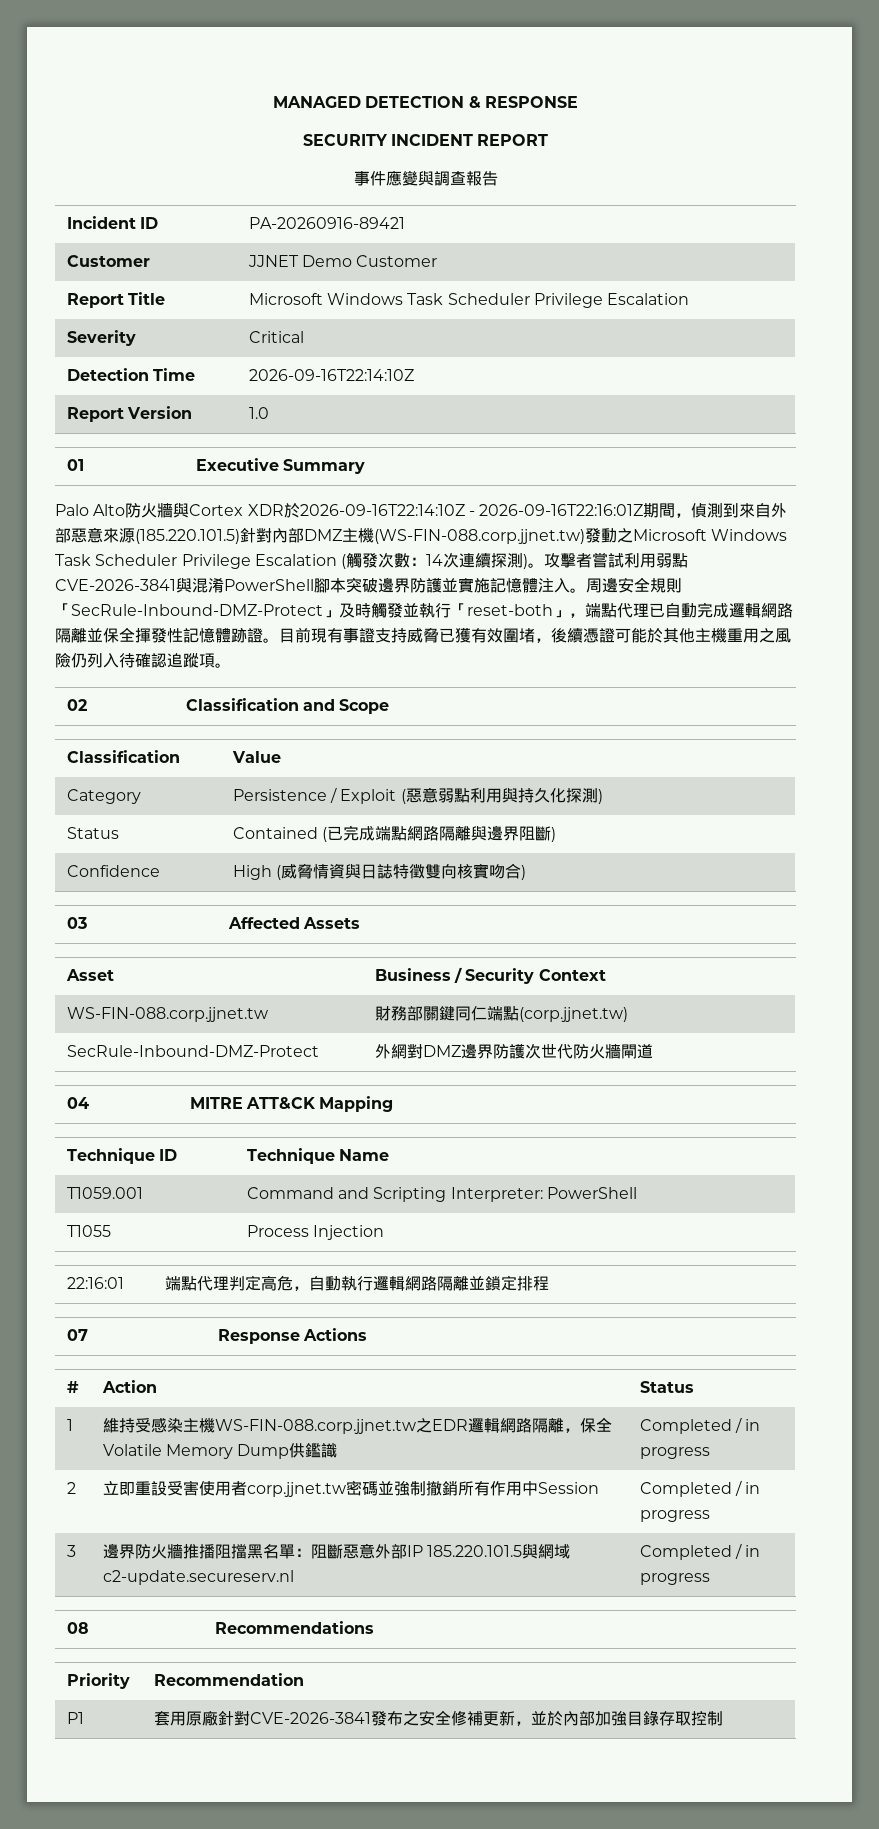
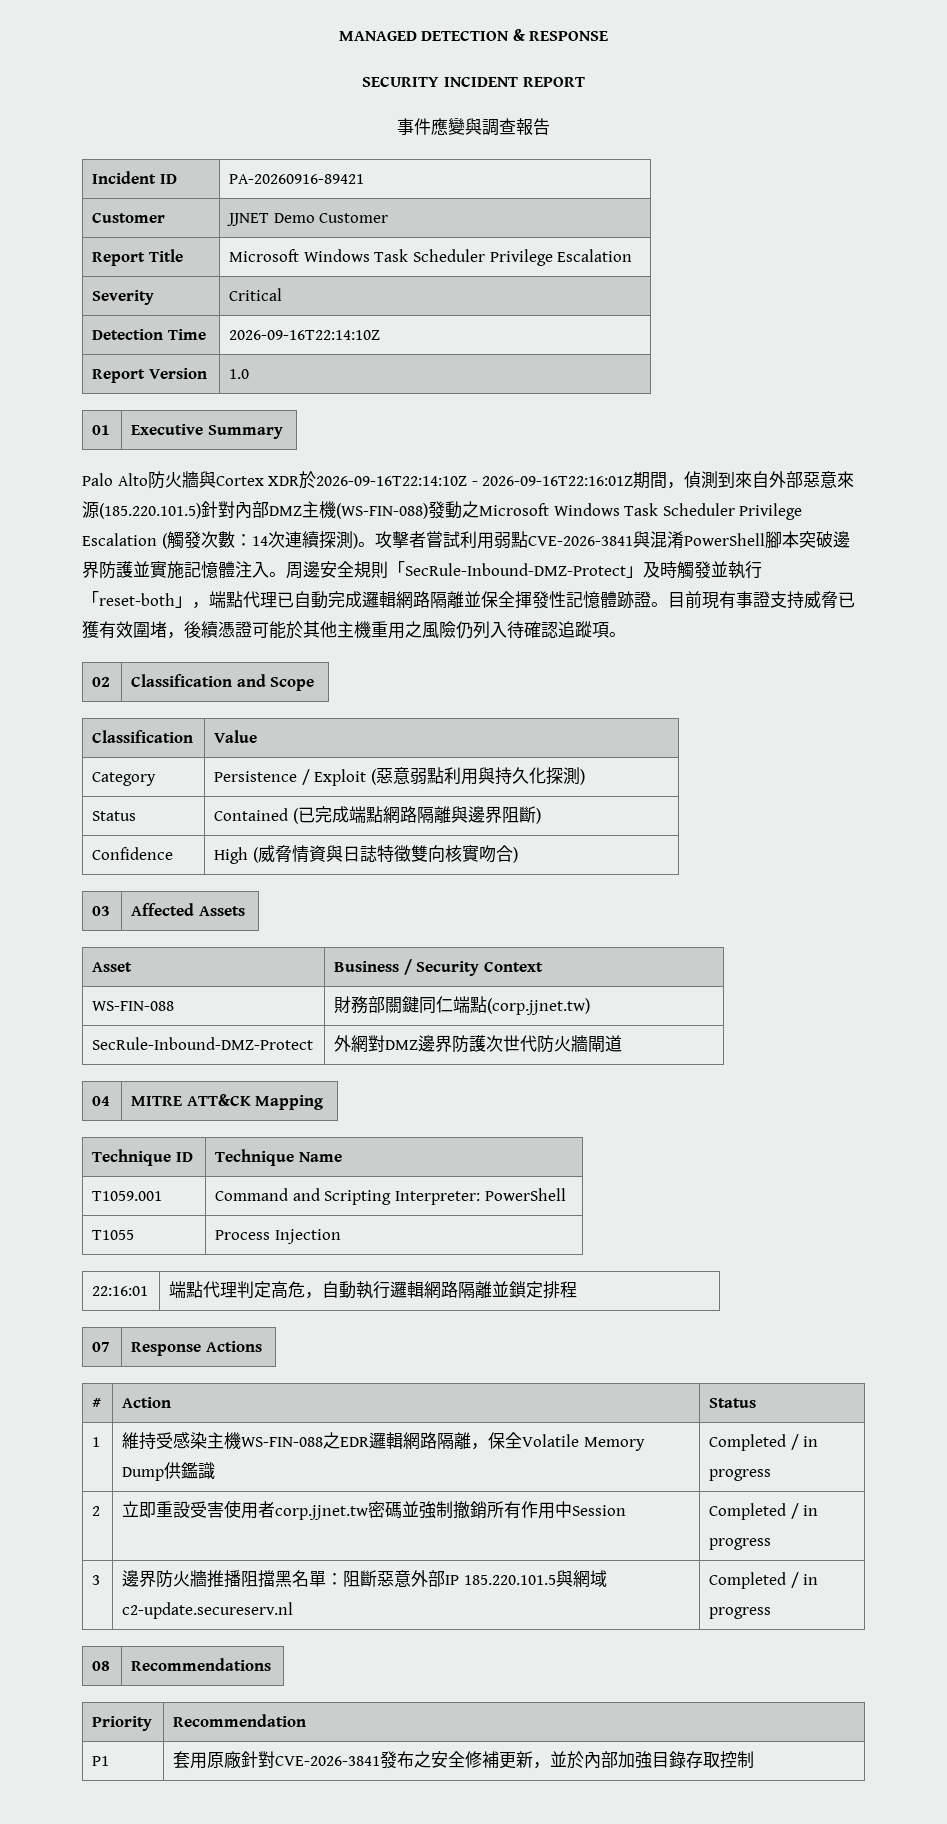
- Palo Alto防火牆與Cortex XDR於2026-09-16T22:14:10Z - 2026-09-16T22:16:01Z期間，偵測到來自外部惡意來源(185.220.101.5)針對內部DMZ主機(WS-FIN-088.corp.jjnet.tw)發動之Microsoft Windows Task Scheduler Privilege Escalation (觸發次數：14次連續探測)。
+ Palo Alto防火牆與Cortex XDR於2026-09-16T22:14:10Z - 2026-09-16T22:16:01Z期間，偵測到來自外部惡意來源(185.220.101.5)針對內部DMZ主機(WS-FIN-088)發動之Microsoft Windows Task Scheduler Privilege Escalation (觸發次數：14次連續探測)。
- WS-FIN-088.corp.jjnet.tw | 財務部關鍵同仁端點(corp.jjnet.tw)
+ WS-FIN-088 | 財務部關鍵同仁端點(corp.jjnet.tw)
- 1 | 維持受感染主機WS-FIN-088.corp.jjnet.tw之EDR邏輯網路隔離，保全Volatile Memory Dump供鑑識 | Completed / in progress
+ 1 | 維持受感染主機WS-FIN-088之EDR邏輯網路隔離，保全Volatile Memory Dump供鑑識 | Completed / in progress

